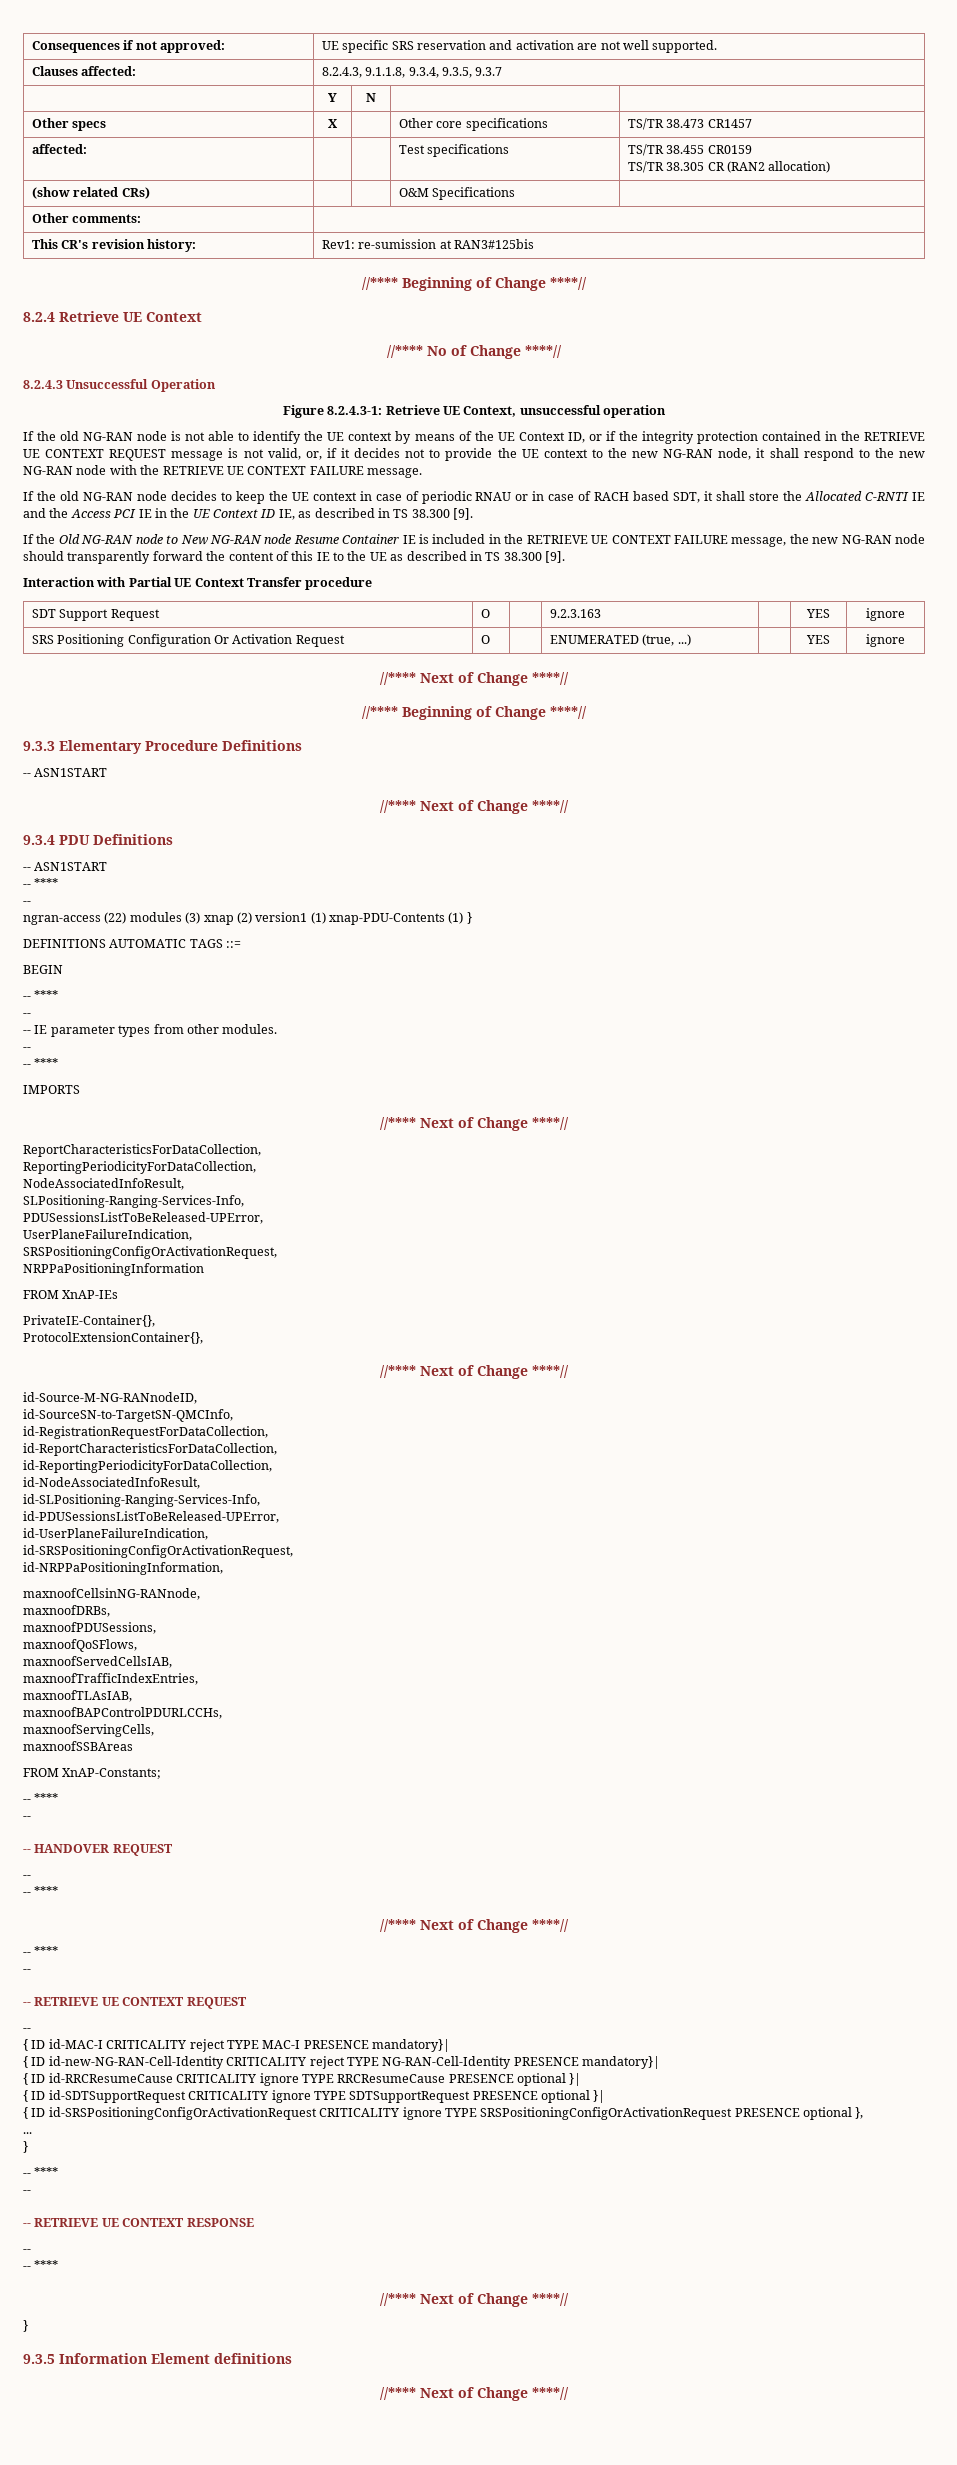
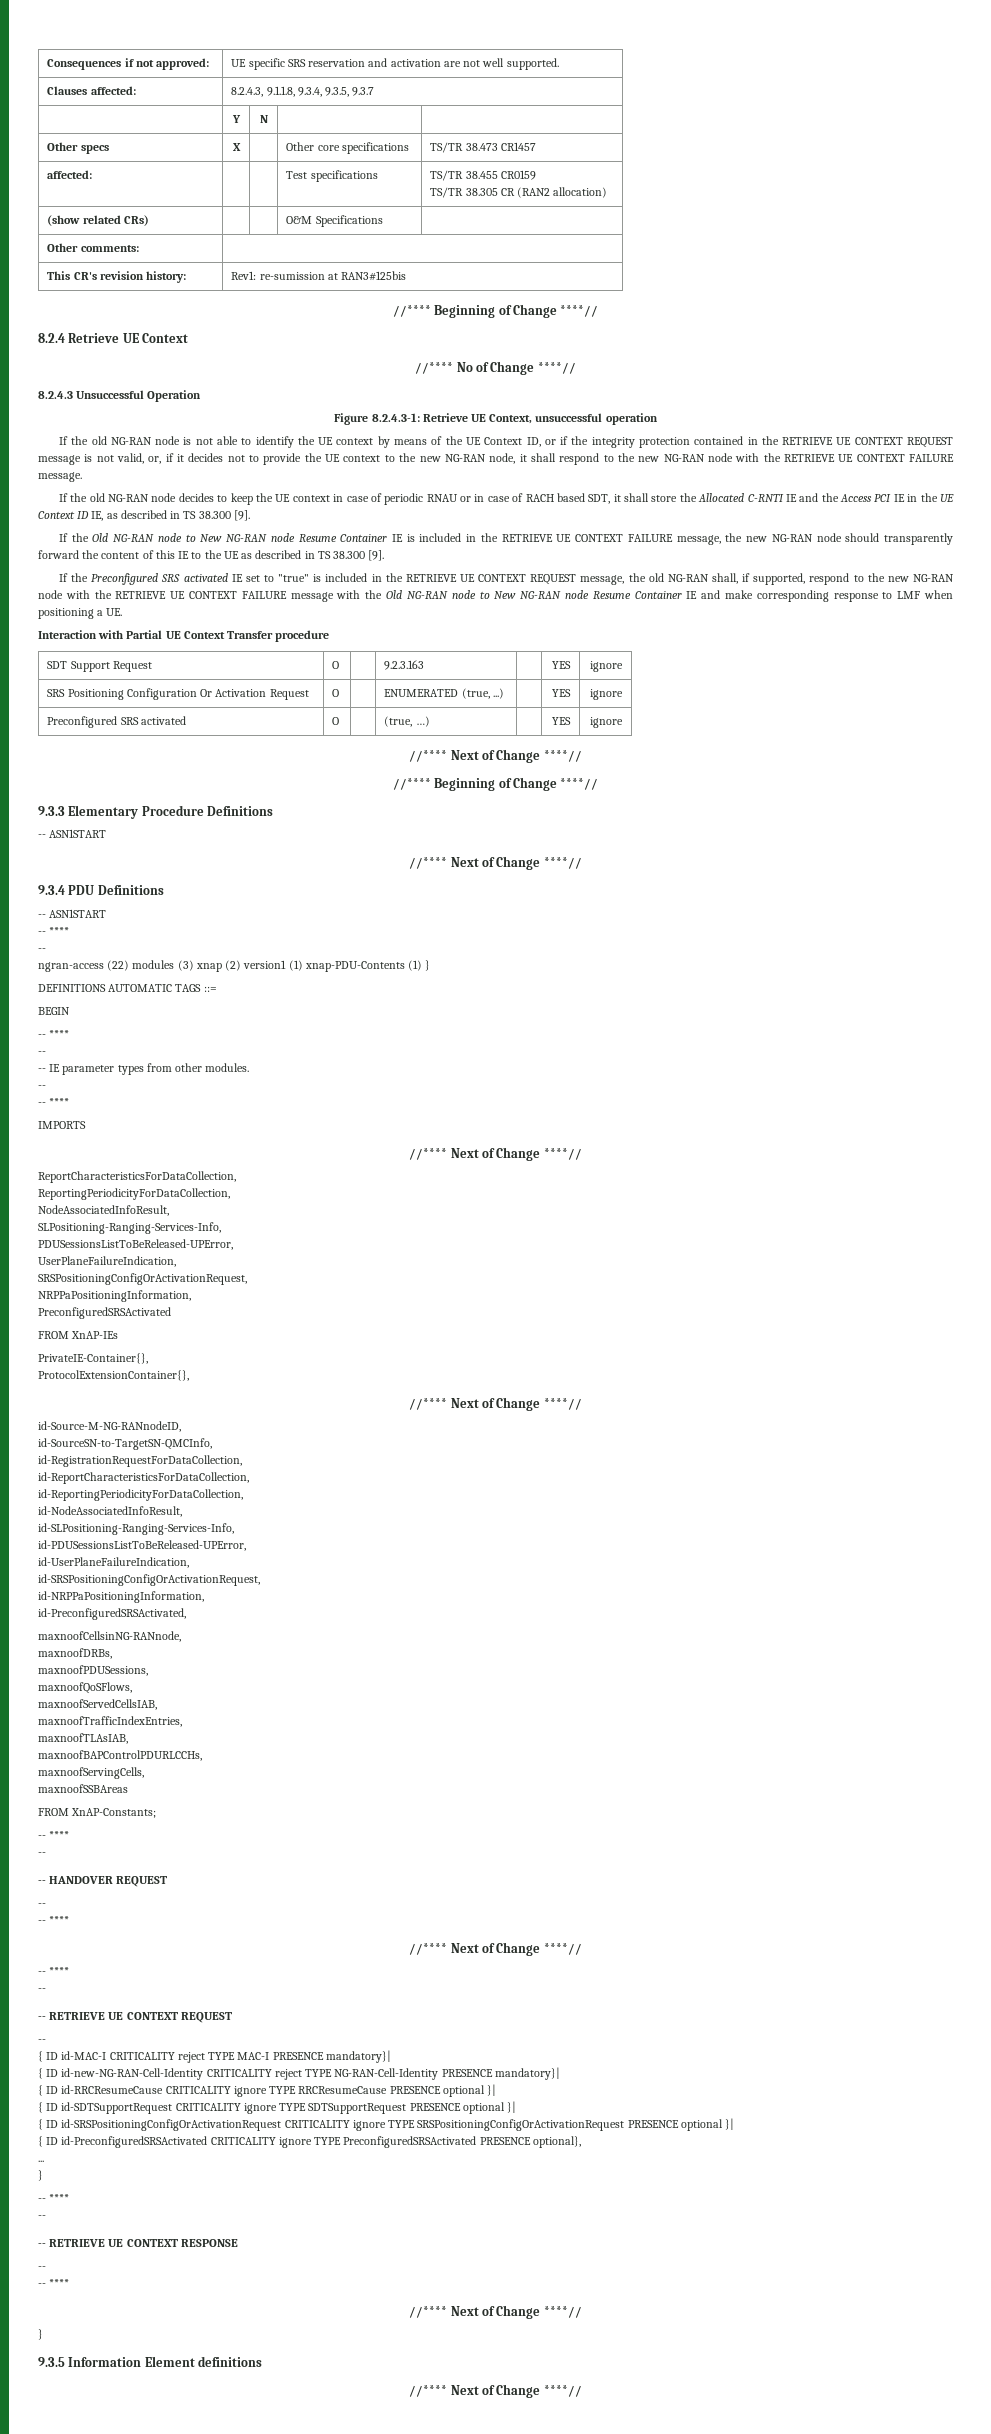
+ If the Preconfigured SRS activated IE set to "true" is included in the RETRIEVE UE CONTEXT REQUEST message, the old NG-RAN shall, if supported, respond to the new NG-RAN node with the RETRIEVE UE CONTEXT FAILURE message with the Old NG-RAN node to New NG-RAN node Resume Container IE and make corresponding response to LMF when positioning a UE.
+ Preconfigured SRS activated | O | | (true, …) | | YES | ignore
- NRPPaPositioningInformation
+ NRPPaPositioningInformation,
+ PreconfiguredSRSActivated
+ id-PreconfiguredSRSActivated,
- { ID id-SRSPositioningConfigOrActivationRequest CRITICALITY ignore TYPE SRSPositioningConfigOrActivationRequest PRESENCE optional },
+ { ID id-SRSPositioningConfigOrActivationRequest CRITICALITY ignore TYPE SRSPositioningConfigOrActivationRequest PRESENCE optional }|
+ { ID id-PreconfiguredSRSActivated CRITICALITY ignore TYPE PreconfiguredSRSActivated PRESENCE optional},

